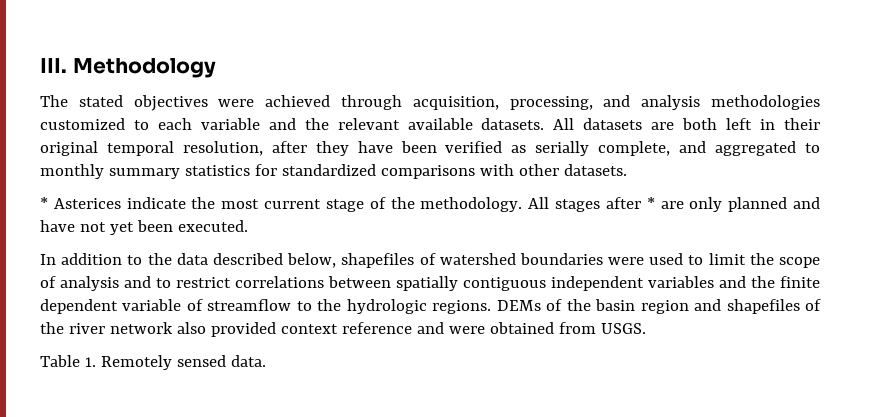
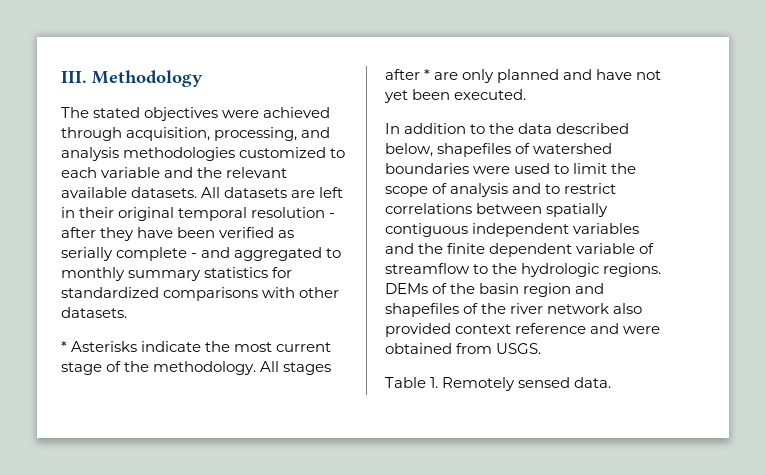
- All datasets are both left in their original temporal resolution, after they have been verified as serially complete, and aggregated to monthly summary statistics for standardized comparisons with other datasets.
+ All datasets are left in their original temporal resolution - after they have been verified as serially complete - and aggregated to monthly summary statistics for standardized comparisons with other datasets.
- * Asterices indicate the most current stage of the methodology.
+ * Asterisks indicate the most current stage of the methodology.

